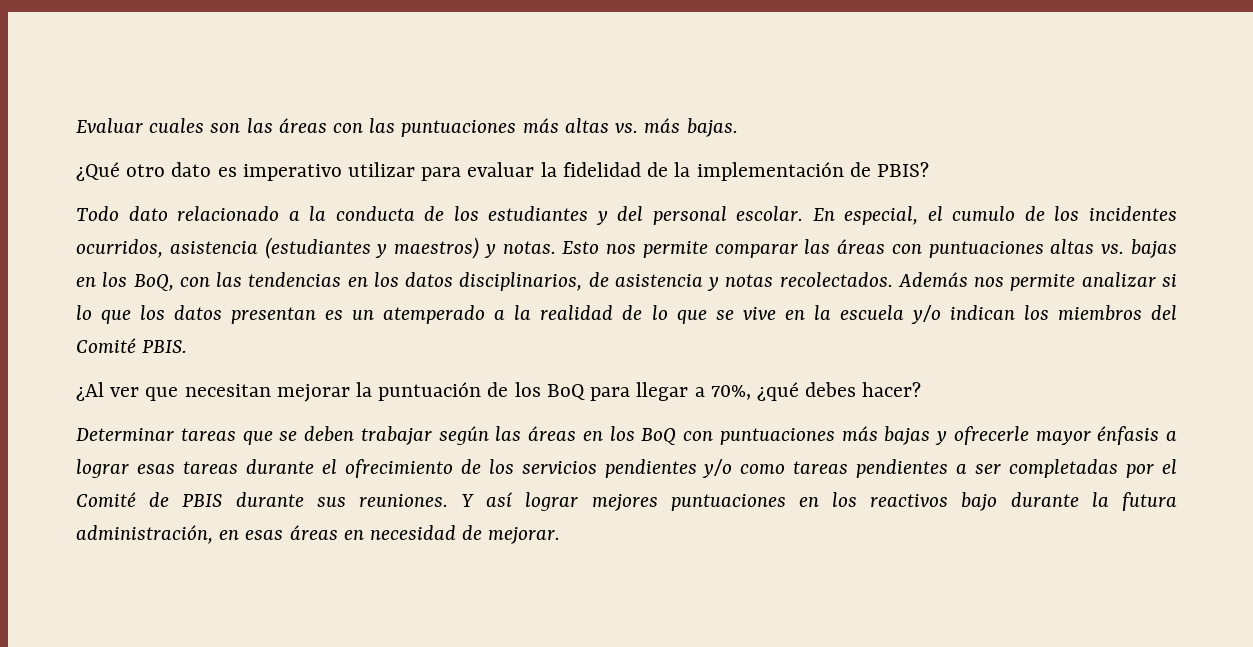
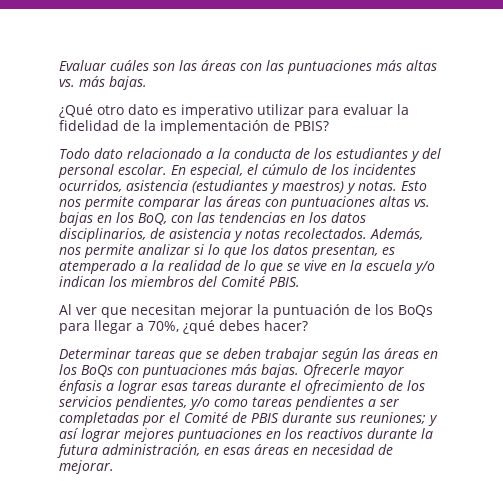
- Evaluar cuales son las áreas con las puntuaciones más altas vs. más bajas.
+ Evaluar cuáles son las áreas con las puntuaciones más altas vs. más bajas.
- En especial, el cumulo de los incidentes ocurridos, asistencia (estudiantes y maestros) y notas.
+ En especial, el cúmulo de los incidentes ocurridos, asistencia (estudiantes y maestros) y notas.
- Además nos permite analizar si lo que los datos presentan es un atemperado a la realidad de lo que se vive en la escuela y/o indican los miembros del Comité PBIS.
+ Además, nos permite analizar si lo que los datos presentan, es atemperado a la realidad de lo que se vive en la escuela y/o indican los miembros del Comité PBIS.
- ¿Al ver que necesitan mejorar la puntuación de los BoQ para llegar a 70%, ¿qué debes hacer?
+ Al ver que necesitan mejorar la puntuación de los BoQs para llegar a 70%, ¿qué debes hacer?
- Determinar tareas que se deben trabajar según las áreas en los BoQ con puntuaciones más bajas y ofrecerle mayor énfasis a lograr esas tareas durante el ofrecimiento de los servicios pendientes y/o como tareas pendientes a ser completadas por el Comité de PBIS durante sus reuniones. Y así lograr mejores puntuaciones en los reactivos bajo durante la futura administración, en esas áreas en necesidad de mejorar.
+ Determinar tareas que se deben trabajar según las áreas en los BoQs con puntuaciones más bajas. Ofrecerle mayor énfasis a lograr esas tareas durante el ofrecimiento de los servicios pendientes, y/o como tareas pendientes a ser completadas por el Comité de PBIS durante sus reuniones; y así lograr mejores puntuaciones en los reactivos durante la futura administración, en esas áreas en necesidad de mejorar.

